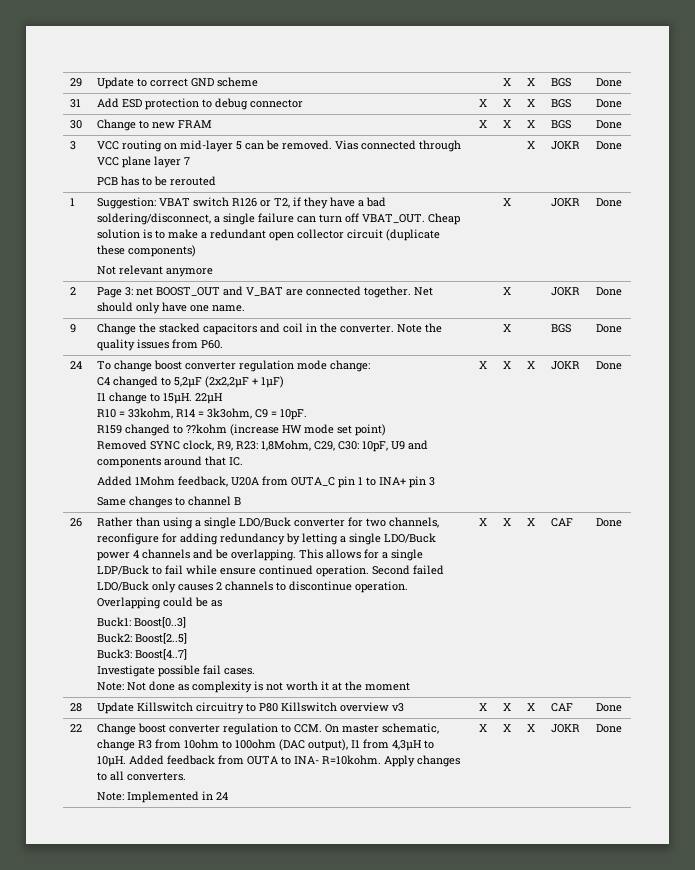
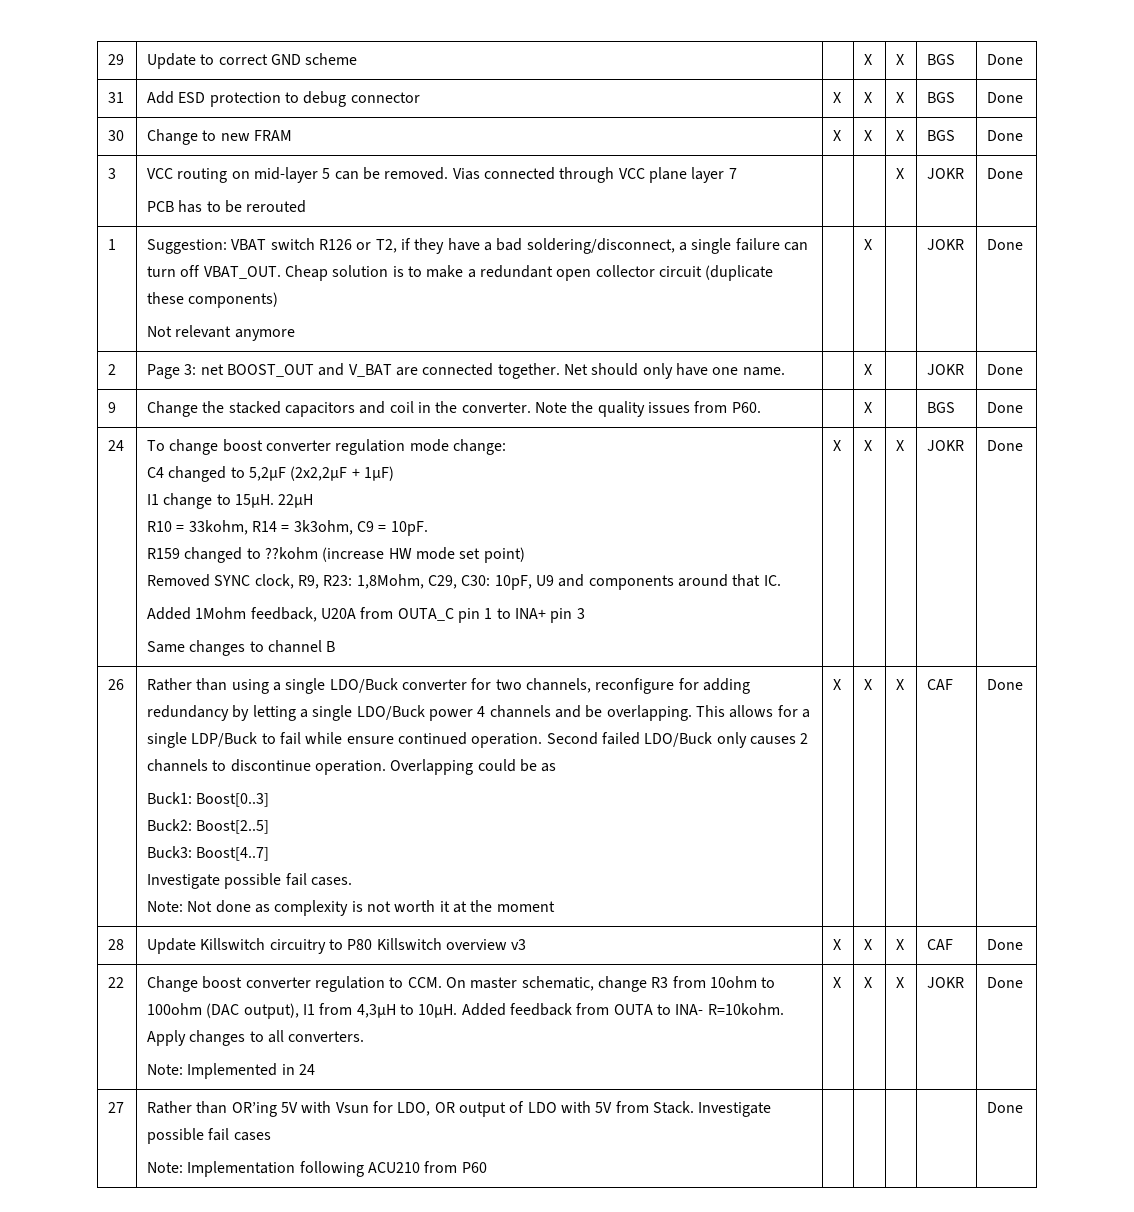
+ 27 | Rather than OR’ing 5V with Vsun for LDO, OR output of LDO with 5V from Stack. Investigate possible fail cases
+ Note: Implementation following ACU210 from P60 | | | | | Done

